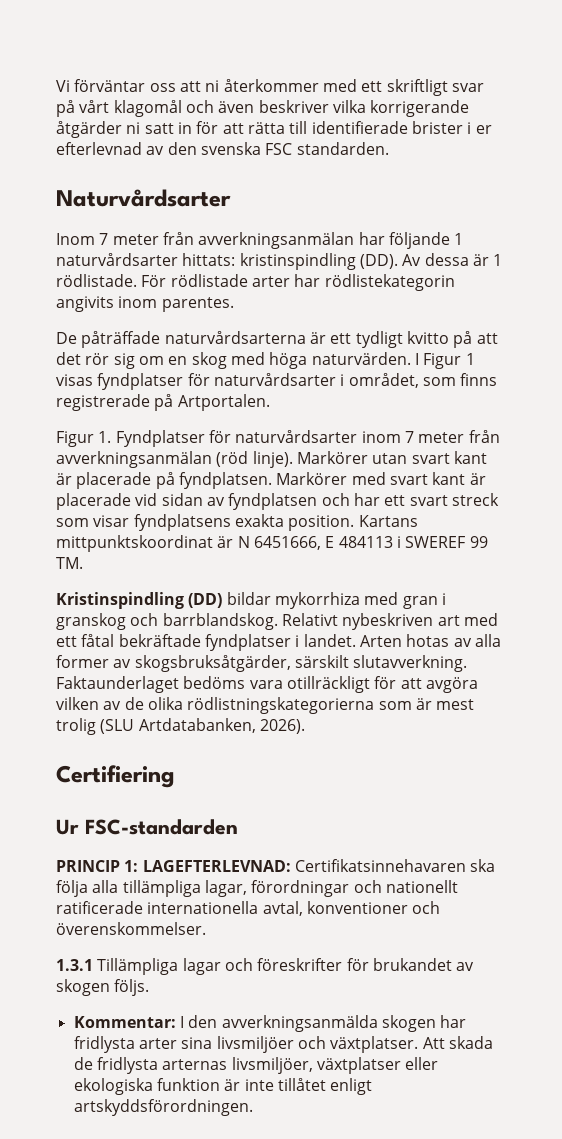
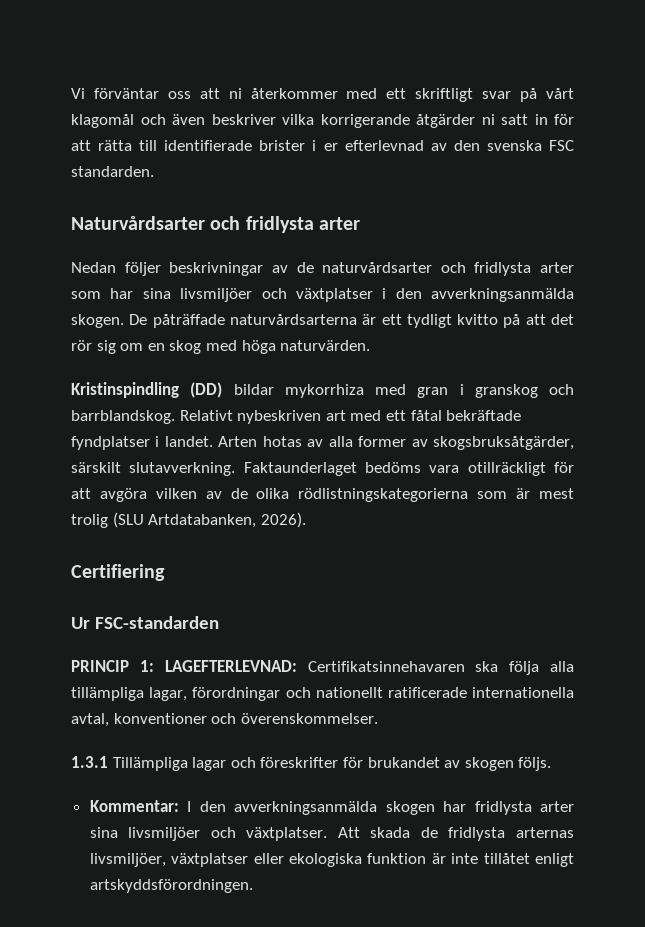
- Naturvårdsarter
- Inom 7 meter från avverkningsanmälan har följande 1 naturvårdsarter hittats: kristinspindling (DD). Av dessa är 1 rödlistade. För rödlistade arter har rödlistekategorin angivits inom parentes.
- De påträffade naturvårdsarterna är ett tydligt kvitto på att det rör sig om en skog med höga naturvärden. I Figur 1 visas fyndplatser för naturvårdsarter i området, som finns registrerade på Artportalen.
- Figur 1. Fyndplatser för naturvårdsarter inom 7 meter från avverkningsanmälan (röd linje). Markörer utan svart kant är placerade på fyndplatsen. Markörer med svart kant är placerade vid sidan av fyndplatsen och har ett svart streck som visar fyndplatsens exakta position. Kartans mittpunktskoordinat är N 6451666, E 484113 i SWEREF 99 TM.
+ Naturvårdsarter och fridlysta arter
+ Nedan följer beskrivningar av de naturvårdsarter och fridlysta arter som har sina livsmiljöer och växtplatser i den avverkningsanmälda skogen. De påträffade naturvårdsarterna är ett tydligt kvitto på att det rör sig om en skog med höga naturvärden.

